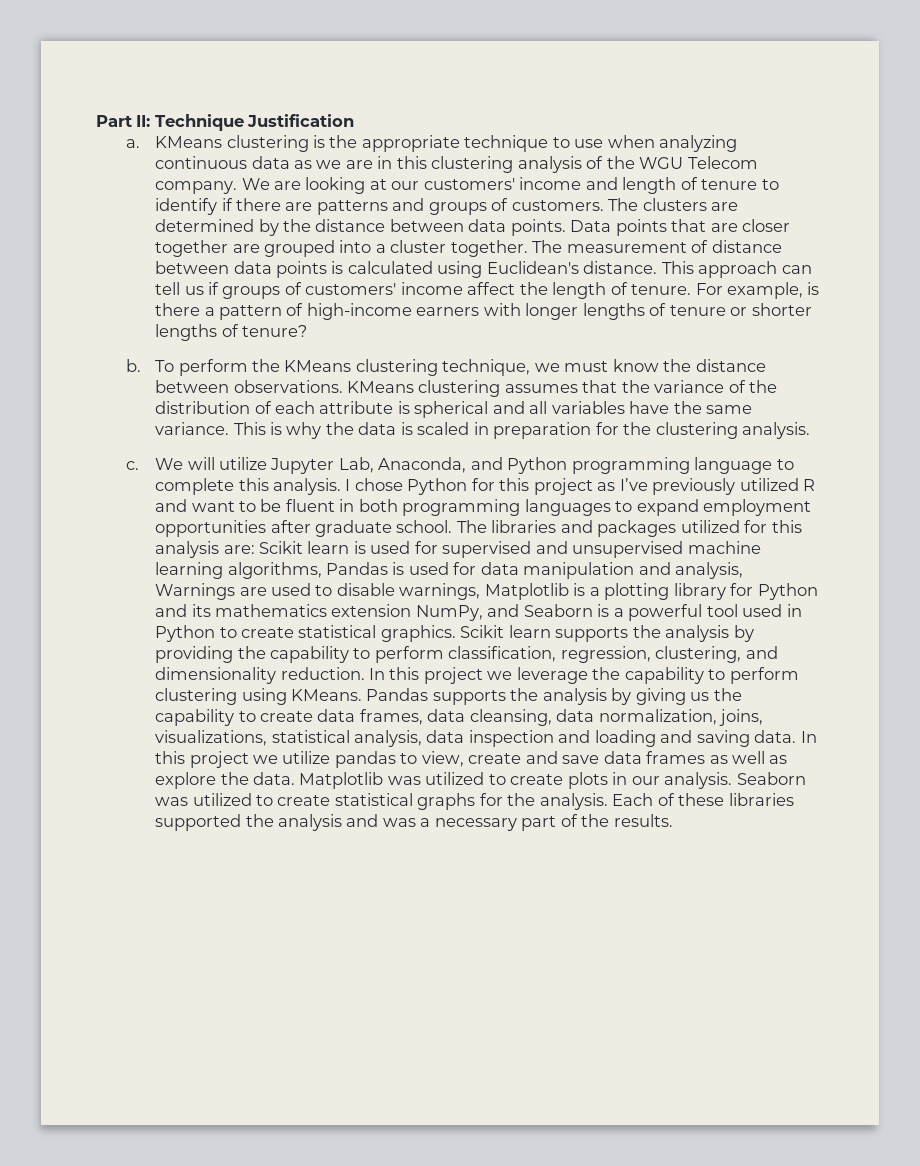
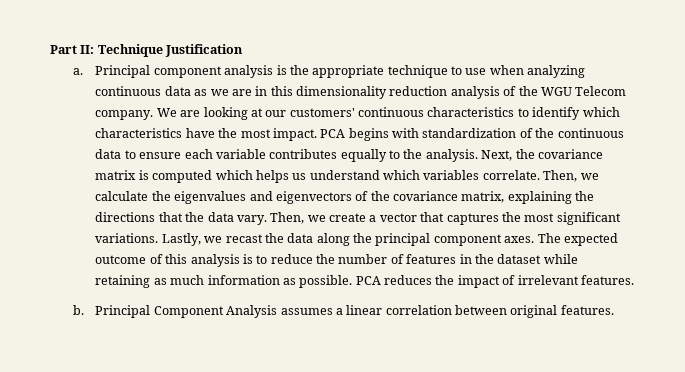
- KMeans clustering is the appropriate technique to use when analyzing continuous data as we are in this clustering analysis of the WGU Telecom company.
+ Principal component analysis is the appropriate technique to use when analyzing continuous data as we are in this dimensionality reduction analysis of the WGU Telecom company.
- We are looking at our customers' income and length of tenure to identify if there are patterns and groups of customers. The clusters are determined by the distance between data points. Data points that are closer together are grouped into a cluster together. The measurement of distance between data points is calculated using Euclidean's distance. This approach can tell us if groups of customers' income affect the length of tenure. For example, is there a pattern of high-income earners with longer lengths of tenure or shorter lengths of tenure?
- b. To perform the KMeans clustering technique, we must know the distance between observations. KMeans clustering assumes that the variance of the distribution of each attribute is spherical and all variables have the same variance. This is why the data is scaled in preparation for the clustering analysis.
- c. We will utilize Jupyter Lab, Anaconda, and Python programming language to complete this analysis. I chose Python for this project as I’ve previously utilized R and want to be fluent in both programming languages to expand employment opportunities after graduate school. The libraries and packages utilized for this analysis are: Scikit learn is used for supervised and unsupervised machine learning algorithms, Pandas is used for data manipulation and analysis, Warnings are used to disable warnings, Matplotlib is a plotting library for Python and its mathematics extension NumPy, and Seaborn is a powerful tool used in Python to create statistical graphics. Scikit learn supports the analysis by providing the capability to perform classification, regression, clustering, and dimensionality reduction. In this project we leverage the capability to perform clustering using KMeans. Pandas supports the analysis by giving us the capability to create data frames, data cleansing, data normalization, joins, visualizations, statistical analysis, data inspection and loading and saving data. In this project we utilize pandas to view, create and save data frames as well as explore the data. Matplotlib was utilized to create plots in our analysis. Seaborn was utilized to create statistical graphs for the analysis. Each of these libraries supported the analysis and was a necessary part of the results.
+ We are looking at our customers' continuous characteristics to identify which characteristics have the most impact. PCA begins with standardization of the continuous data to ensure each variable contributes equally to the analysis. Next, the covariance matrix is computed which helps us understand which variables correlate. Then, we calculate the eigenvalues and eigenvectors of the covariance matrix, explaining the directions that the data vary. Then, we create a vector that captures the most significant variations. Lastly, we recast the data along the principal component axes. The expected outcome of this analysis is to reduce the number of features in the dataset while retaining as much information as possible. PCA reduces the impact of irrelevant features.
+ b. Principal Component Analysis assumes a linear correlation between original features.

